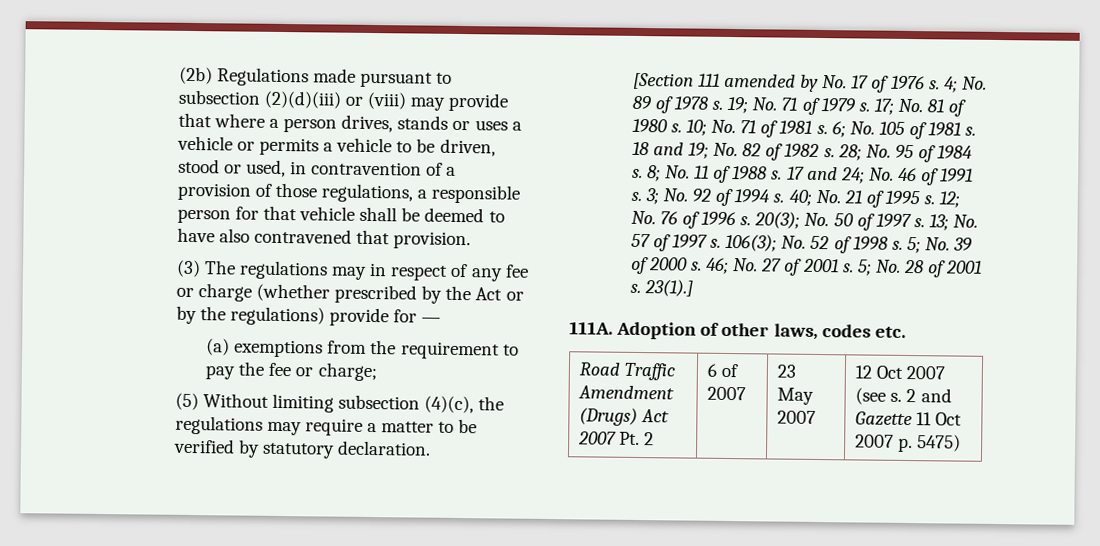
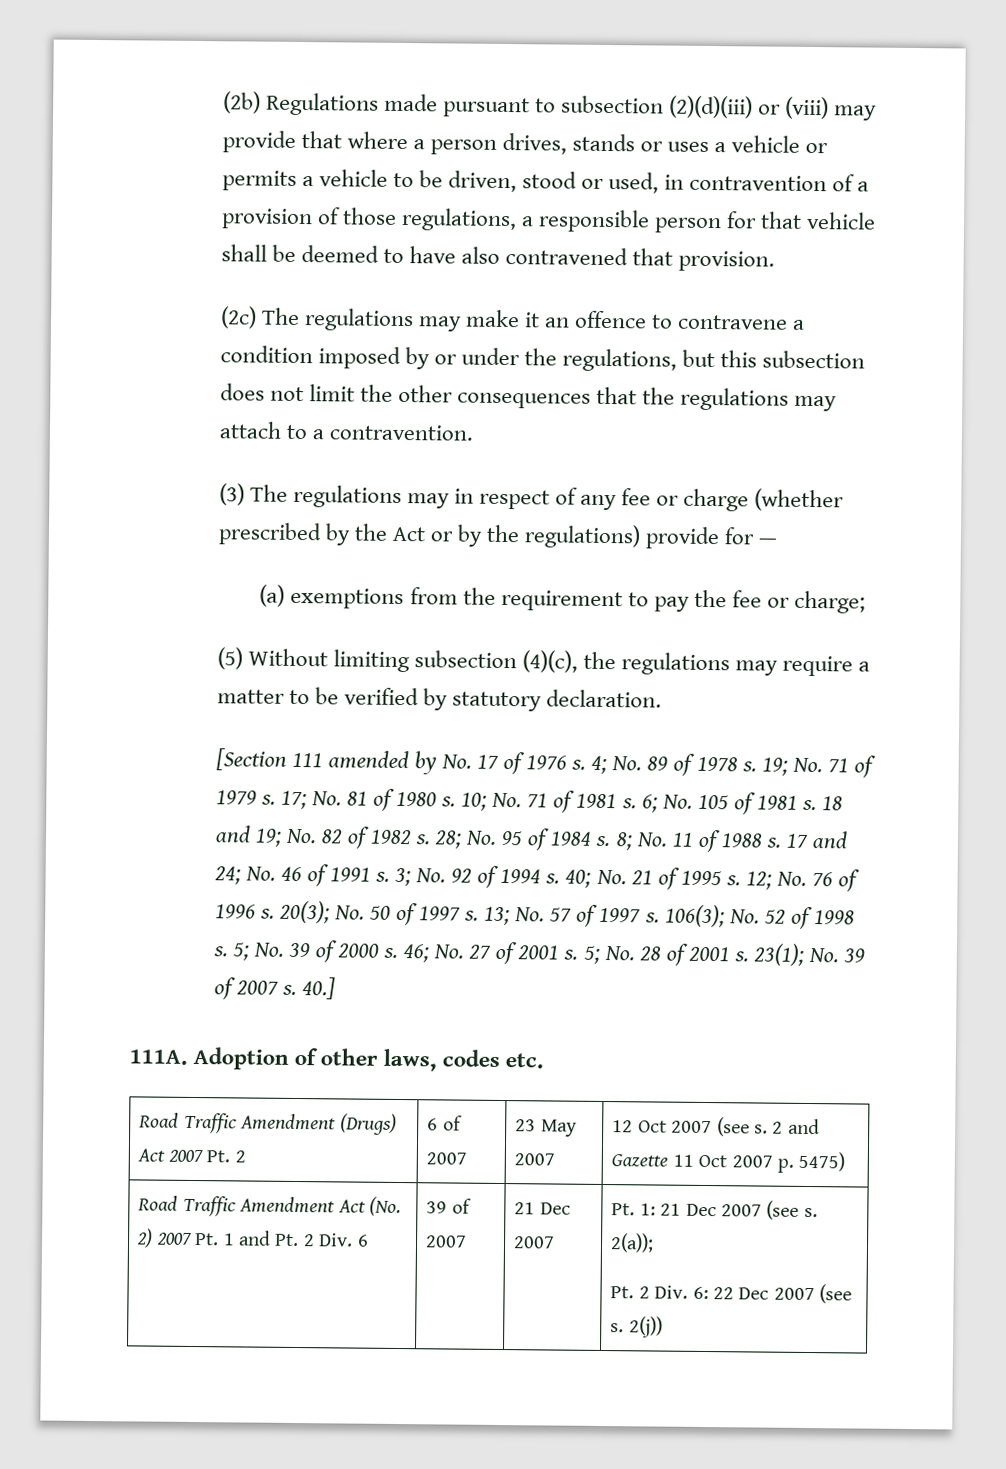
+ (2c) The regulations may make it an offence to contravene a condition imposed by or under the regulations, but this subsection does not limit the other consequences that the regulations may attach to a contravention.
- 23(1).]
+ 23(1); No. 39 of 2007 s. 40.]
+ Road Traffic Amendment Act (No. 2) 2007 Pt. 1 and Pt. 2 Div. 6 | 39 of 2007 | 21 Dec 2007 | Pt. 1: 21 Dec 2007 (see s. 2(a));
+ Pt. 2 Div. 6: 22 Dec 2007 (see s. 2(j))

